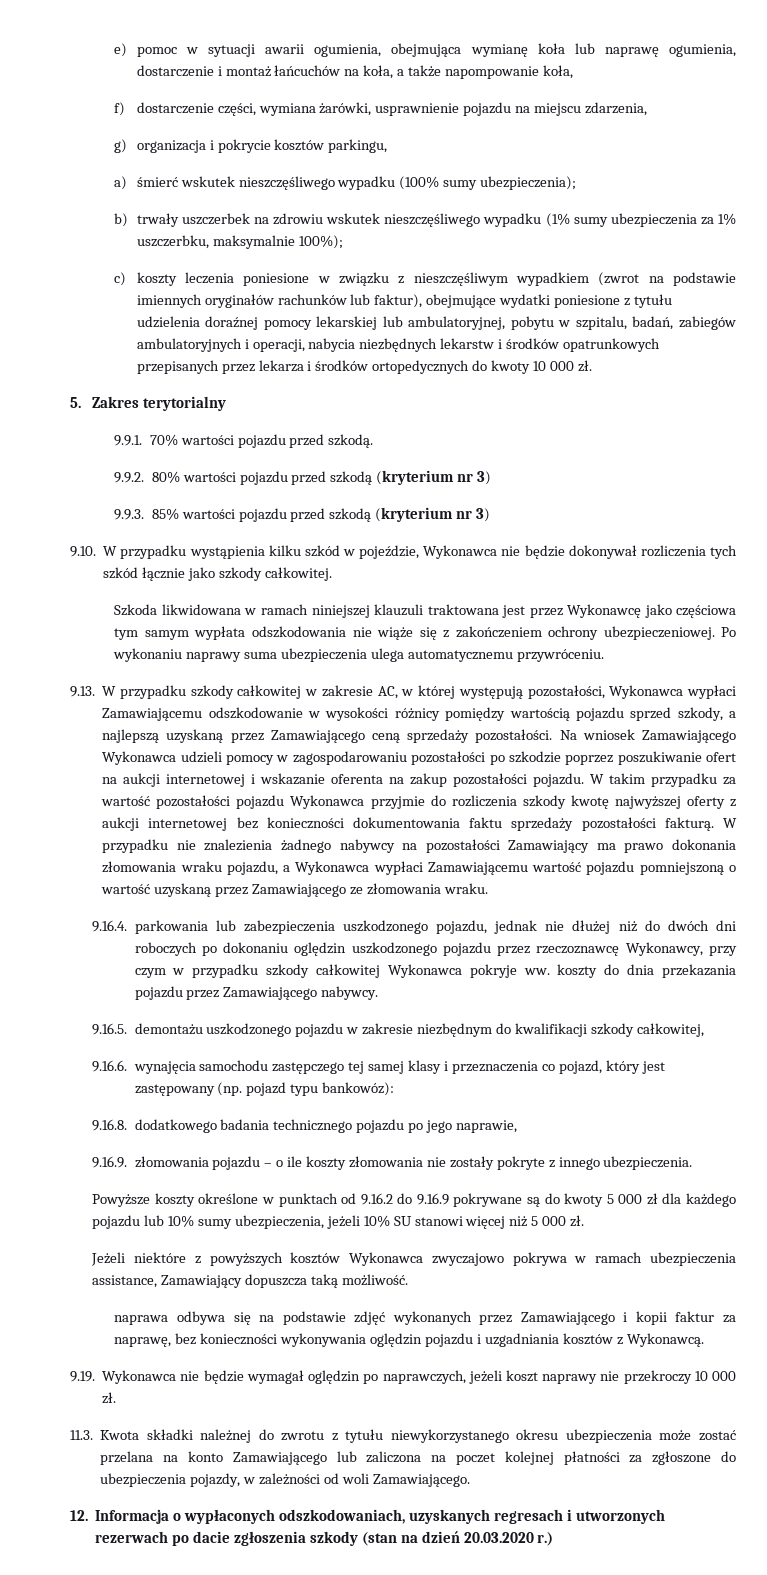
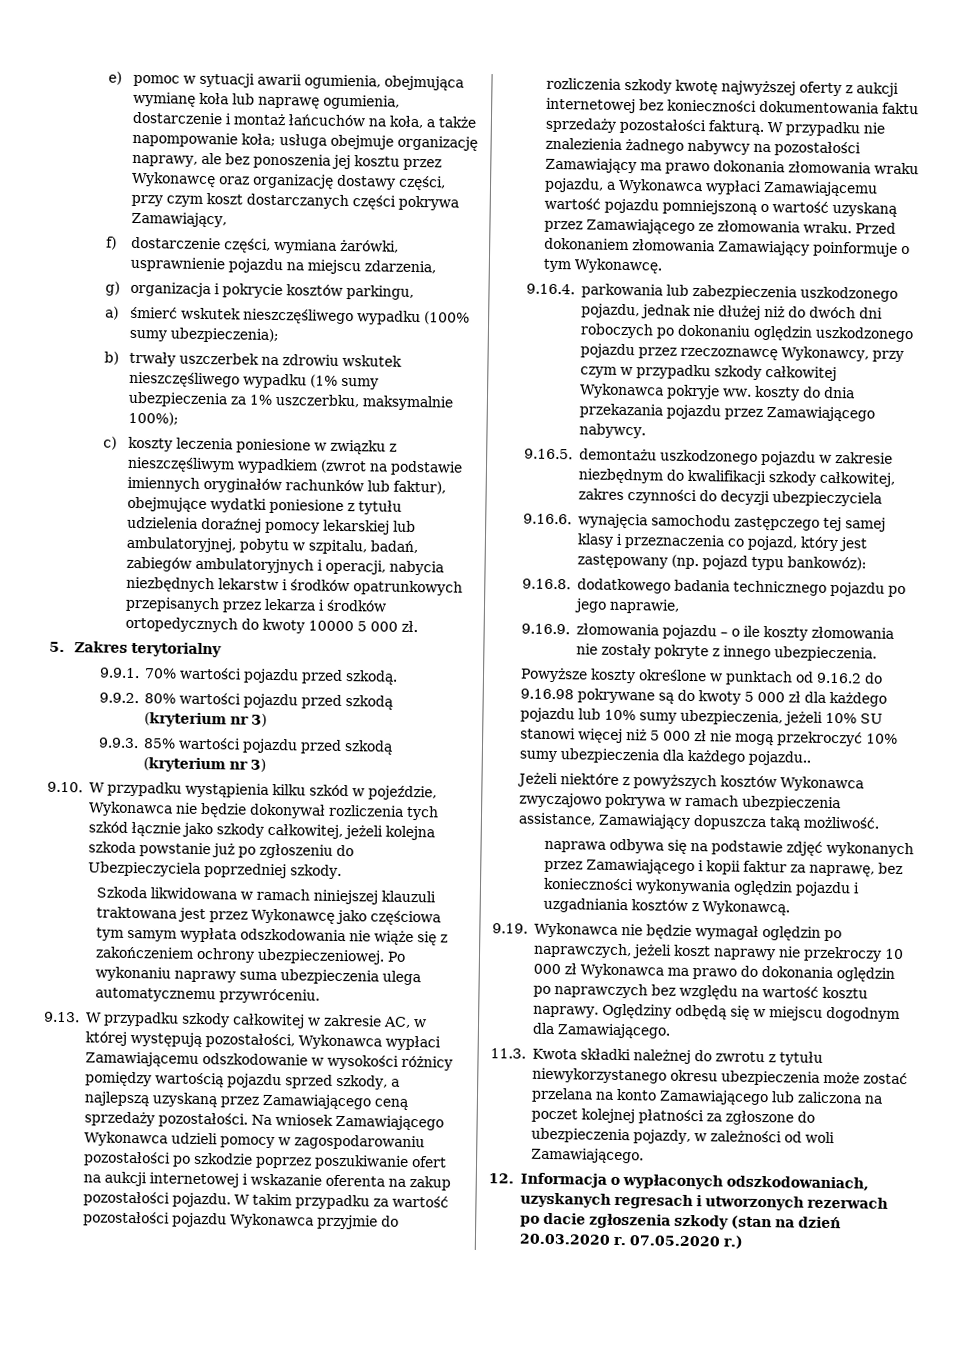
- e) pomoc w sytuacji awarii ogumienia, obejmująca wymianę koła lub naprawę ogumienia, dostarczenie i montaż łańcuchów na koła, a także napompowanie koła,
+ e) pomoc w sytuacji awarii ogumienia, obejmująca wymianę koła lub naprawę ogumienia, dostarczenie i montaż łańcuchów na koła, a także napompowanie koła; usługa obejmuje organizację naprawy, ale bez ponoszenia jej kosztu przez Wykonawcę oraz organizację dostawy części, przy czym koszt dostarczanych części pokrywa Zamawiający,
- c) koszty leczenia poniesione w związku z nieszczęśliwym wypadkiem (zwrot na podstawie imiennych oryginałów rachunków lub faktur), obejmujące wydatki poniesione z tytułu udzielenia doraźnej pomocy lekarskiej lub ambulatoryjnej, pobytu w szpitalu, badań, zabiegów ambulatoryjnych i operacji, nabycia niezbędnych lekarstw i środków opatrunkowych przepisanych przez lekarza i środków ortopedycznych do kwoty 10 000 zł.
+ c) koszty leczenia poniesione w związku z nieszczęśliwym wypadkiem (zwrot na podstawie imiennych oryginałów rachunków lub faktur), obejmujące wydatki poniesione z tytułu udzielenia doraźnej pomocy lekarskiej lub ambulatoryjnej, pobytu w szpitalu, badań, zabiegów ambulatoryjnych i operacji, nabycia niezbędnych lekarstw i środków opatrunkowych przepisanych przez lekarza i środków ortopedycznych do kwoty 10000 5 000 zł.
- 9.10. W przypadku wystąpienia kilku szkód w pojeździe, Wykonawca nie będzie dokonywał rozliczenia tych szkód łącznie jako szkody całkowitej.
+ 9.10. W przypadku wystąpienia kilku szkód w pojeździe, Wykonawca nie będzie dokonywał rozliczenia tych szkód łącznie jako szkody całkowitej, jeżeli kolejna szkoda powstanie już po zgłoszeniu do Ubezpieczyciela poprzedniej szkody.
+ Przed dokonaniem złomowania Zamawiający poinformuje o tym Wykonawcę.
- 9.16.5. demontażu uszkodzonego pojazdu w zakresie niezbędnym do kwalifikacji szkody całkowitej,
+ 9.16.5. demontażu uszkodzonego pojazdu w zakresie niezbędnym do kwalifikacji szkody całkowitej, zakres czynności do decyzji ubezpieczyciela
- Powyższe koszty określone w punktach od 9.16.2 do 9.16.9 pokrywane są do kwoty 5 000 zł dla każdego pojazdu lub 10% sumy ubezpieczenia, jeżeli 10% SU stanowi więcej niż 5 000 zł.
+ Powyższe koszty określone w punktach od 9.16.2 do 9.16.98 pokrywane są do kwoty 5 000 zł dla każdego pojazdu lub 10% sumy ubezpieczenia, jeżeli 10% SU stanowi więcej niż 5 000 zł nie mogą przekroczyć 10% sumy ubezpieczenia dla każdego pojazdu..
- 9.19. Wykonawca nie będzie wymagał oględzin po naprawczych, jeżeli koszt naprawy nie przekroczy 10 000 zł.
+ 9.19. Wykonawca nie będzie wymagał oględzin po naprawczych, jeżeli koszt naprawy nie przekroczy 10 000 zł Wykonawca ma prawo do dokonania oględzin po naprawczych bez względu na wartość kosztu naprawy. Oględziny odbędą się w miejscu dogodnym dla Zamawiającego.
- 12. Informacja o wypłaconych odszkodowaniach, uzyskanych regresach i utworzonych rezerwach po dacie zgłoszenia szkody (stan na dzień 20.03.2020 r.)
+ 12. Informacja o wypłaconych odszkodowaniach, uzyskanych regresach i utworzonych rezerwach po dacie zgłoszenia szkody (stan na dzień 20.03.2020 r. 07.05.2020 r.)

